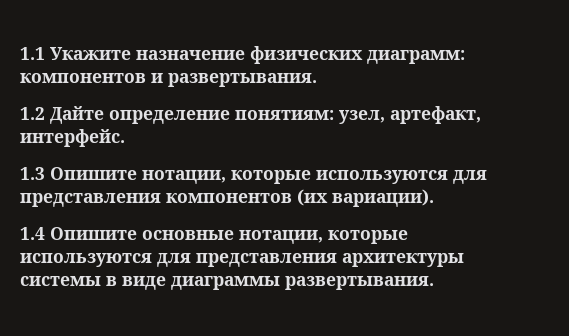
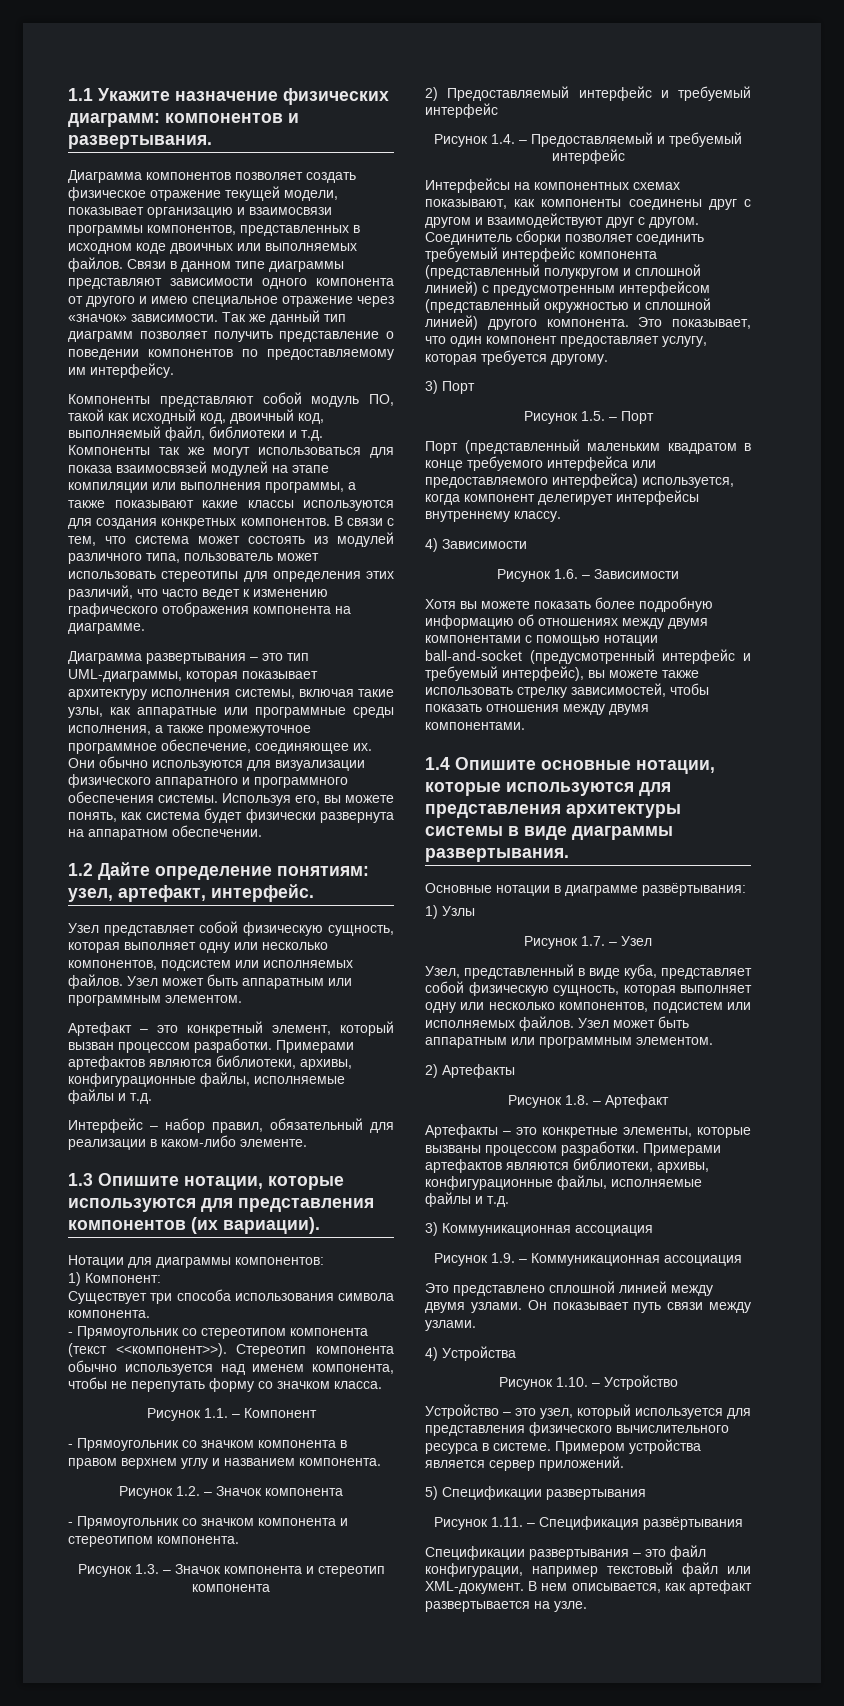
+ Диаграмма компонентов позволяет создать физическое отражение текущей модели, показывает организацию и взаимосвязи программы компонентов, представленных в исходном коде двоичных или выполняемых файлов. Связи в данном типе диаграммы представляют зависимости одного компонента от другого и имею специальное отражение через «значок» зависимости. Так же данный тип диаграмм позволяет получить представление о поведении компонентов по предоставляемому им интерфейсу.
+ Компоненты представляют собой модуль ПО, такой как исходный код, двоичный код, выполняемый файл, библиотеки и т.д. Компоненты так же могут использоваться для показа взаимосвязей модулей на этапе компиляции или выполнения программы, а также показывают какие классы используются для создания конкретных компонентов. В связи с тем, что система может состоять из модулей различного типа, пользователь может использовать стереотипы для определения этих различий, что часто ведет к изменению графического отображения компонента на диаграмме.
+ Диаграмма развертывания – это тип UML-диаграммы, которая показывает архитектуру исполнения системы, включая такие узлы, как аппаратные или программные среды исполнения, а также промежуточное программное обеспечение, соединяющее их. Они обычно используются для визуализации физического аппаратного и программного обеспечения системы. Используя его, вы можете понять, как система будет физически развернута на аппаратном обеспечении.
+ Узел представляет собой физическую сущность, которая выполняет одну или несколько компонентов, подсистем или исполняемых файлов. Узел может быть аппаратным или программным элементом.
+ Артефакт – это конкретный элемент, который вызван процессом разработки. Примерами артефактов являются библиотеки, архивы, конфигурационные файлы, исполняемые файлы и т.д.
+ Интерфейс – набор правил, обязательный для реализации в каком-либо элементе.
+ Нотации для диаграммы компонентов:
+ 1) Компонент:
+ Существует три способа использования символа компонента.
+ - Прямоугольник со стереотипом компонента (текст <<компонент>>). Стереотип компонента обычно используется над именем компонента, чтобы не перепутать форму со значком класса.
+ Рисунок 1.1. – Компонент
+ - Прямоугольник со значком компонента в правом верхнем углу и названием компонента.
+ Рисунок 1.2. – Значок компонента
+ - Прямоугольник со значком компонента и стереотипом компонента.
+ Рисунок 1.3. – Значок компонента и стереотип компонента
+ 2) Предоставляемый интерфейс и требуемый интерфейс
+ Рисунок 1.4. – Предоставляемый и требуемый интерфейс
+ Интерфейсы на компонентных схемах показывают, как компоненты соединены друг с другом и взаимодействуют друг с другом. Соединитель сборки позволяет соединить требуемый интерфейс компонента (представленный полукругом и сплошной линией) с предусмотренным интерфейсом (представленный окружностью и сплошной линией) другого компонента. Это показывает, что один компонент предоставляет услугу, которая требуется другому.
+ 3) Порт
+ Рисунок 1.5. – Порт
+ Порт (представленный маленьким квадратом в конце требуемого интерфейса или предоставляемого интерфейса) используется, когда компонент делегирует интерфейсы внутреннему классу.
+ 4) Зависимости
+ Рисунок 1.6. – Зависимости
+ Хотя вы можете показать более подробную информацию об отношениях между двумя компонентами с помощью нотации ball-and-socket (предусмотренный интерфейс и требуемый интерфейс), вы можете также использовать стрелку зависимостей, чтобы показать отношения между двумя компонентами.
+ Основные нотации в диаграмме развёртывания:
+ 1) Узлы
+ Рисунок 1.7. – Узел
+ Узел, представленный в виде куба, представляет собой физическую сущность, которая выполняет одну или несколько компонентов, подсистем или исполняемых файлов. Узел может быть аппаратным или программным элементом.
+ 2) Артефакты
+ Рисунок 1.8. – Артефакт
+ Артефакты – это конкретные элементы, которые вызваны процессом разработки. Примерами артефактов являются библиотеки, архивы, конфигурационные файлы, исполняемые файлы и т.д.
+ 3) Коммуникационная ассоциация
+ Рисунок 1.9. – Коммуникационная ассоциация
+ Это представлено сплошной линией между двумя узлами. Он показывает путь связи между узлами.
+ 4) Устройства
+ Рисунок 1.10. – Устройство
+ Устройство – это узел, который используется для представления физического вычислительного ресурса в системе. Примером устройства является сервер приложений.
+ 5) Спецификации развертывания
+ Рисунок 1.11. – Спецификация развёртывания
+ Спецификации развертывания – это файл конфигурации, например текстовый файл или XML-документ. В нем описывается, как артефакт развертывается на узле.

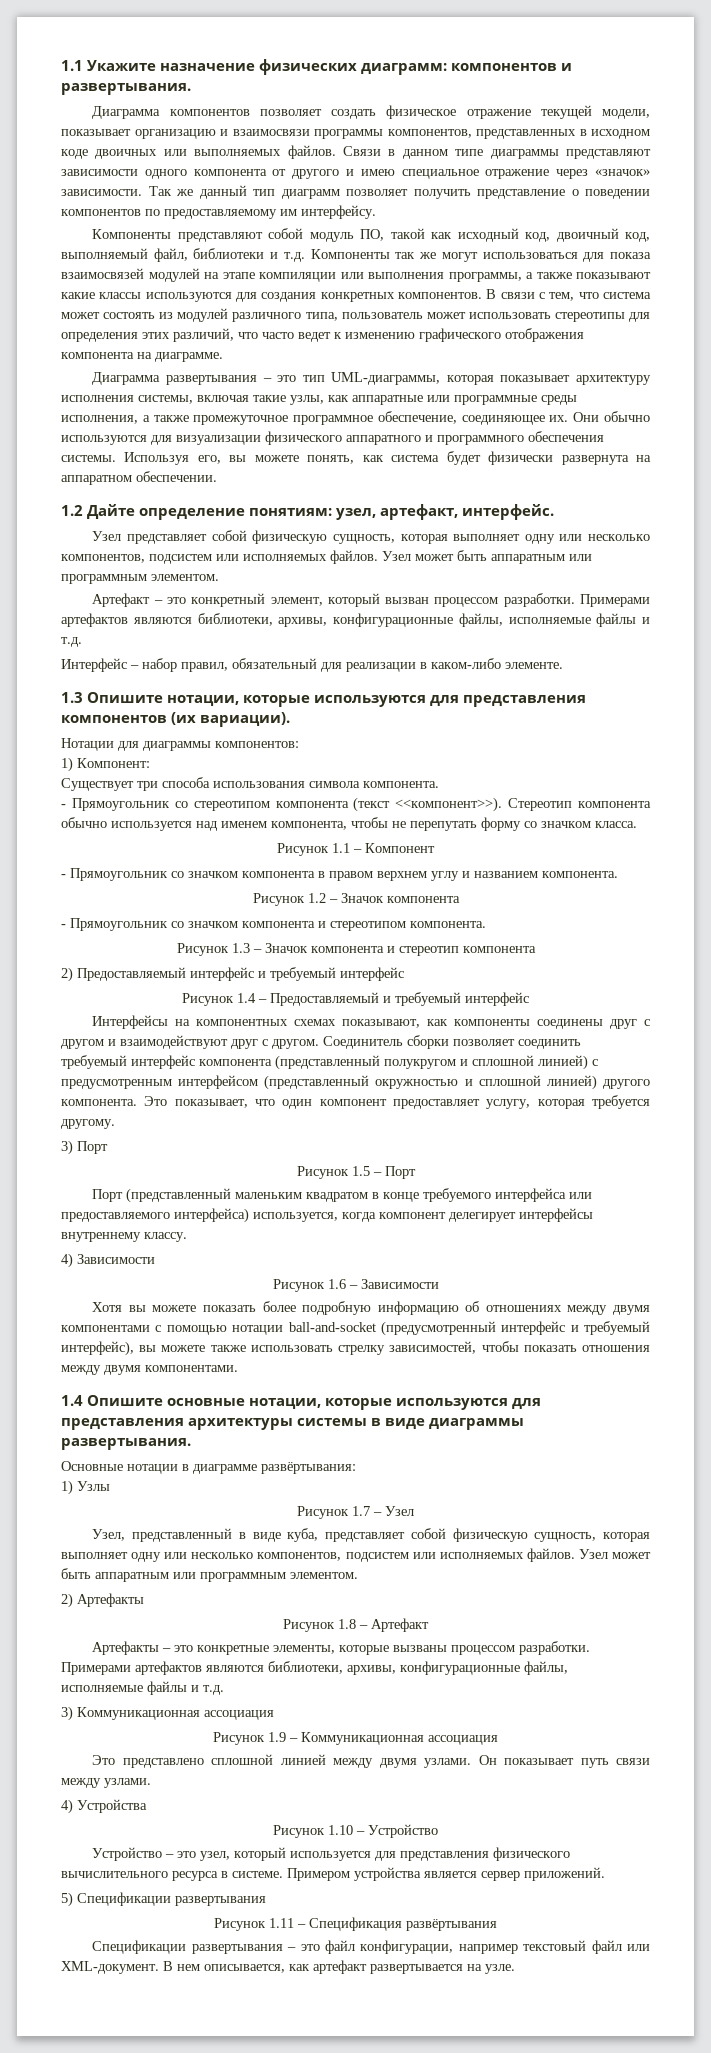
- Рисунок 1.1. – Компонент
+ Рисунок 1.1 – Компонент
- Рисунок 1.2. – Значок компонента
+ Рисунок 1.2 – Значок компонента
- Рисунок 1.3. – Значок компонента и стереотип компонента
+ Рисунок 1.3 – Значок компонента и стереотип компонента
- Рисунок 1.4. – Предоставляемый и требуемый интерфейс
+ Рисунок 1.4 – Предоставляемый и требуемый интерфейс
- Рисунок 1.5. – Порт
+ Рисунок 1.5 – Порт
- Рисунок 1.6. – Зависимости
+ Рисунок 1.6 – Зависимости
- Рисунок 1.7. – Узел
+ Рисунок 1.7 – Узел
- Рисунок 1.8. – Артефакт
+ Рисунок 1.8 – Артефакт
- Рисунок 1.9. – Коммуникационная ассоциация
+ Рисунок 1.9 – Коммуникационная ассоциация
- Рисунок 1.10. – Устройство
+ Рисунок 1.10 – Устройство
- Рисунок 1.11. – Спецификация развёртывания
+ Рисунок 1.11 – Спецификация развёртывания

